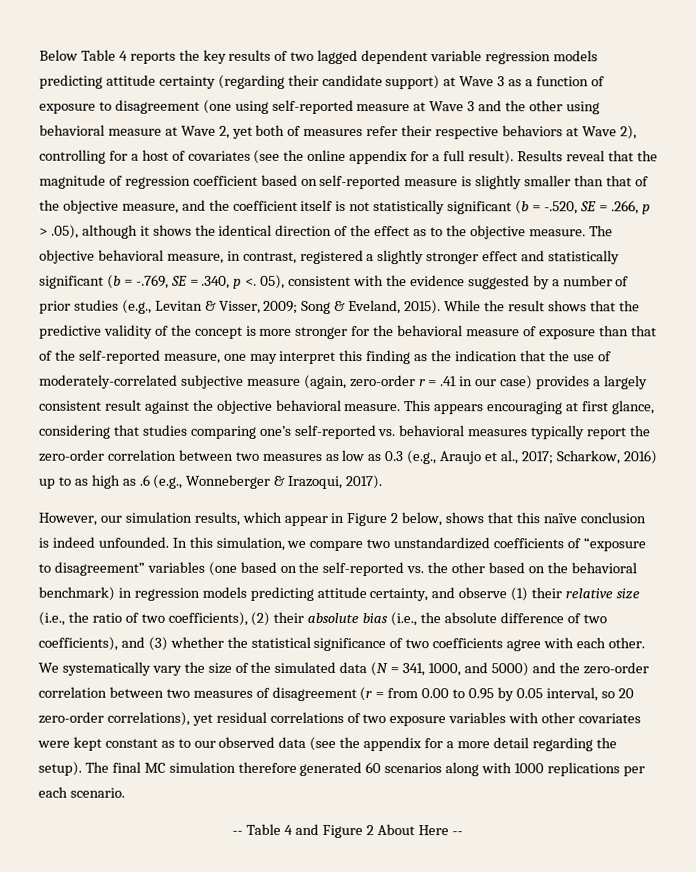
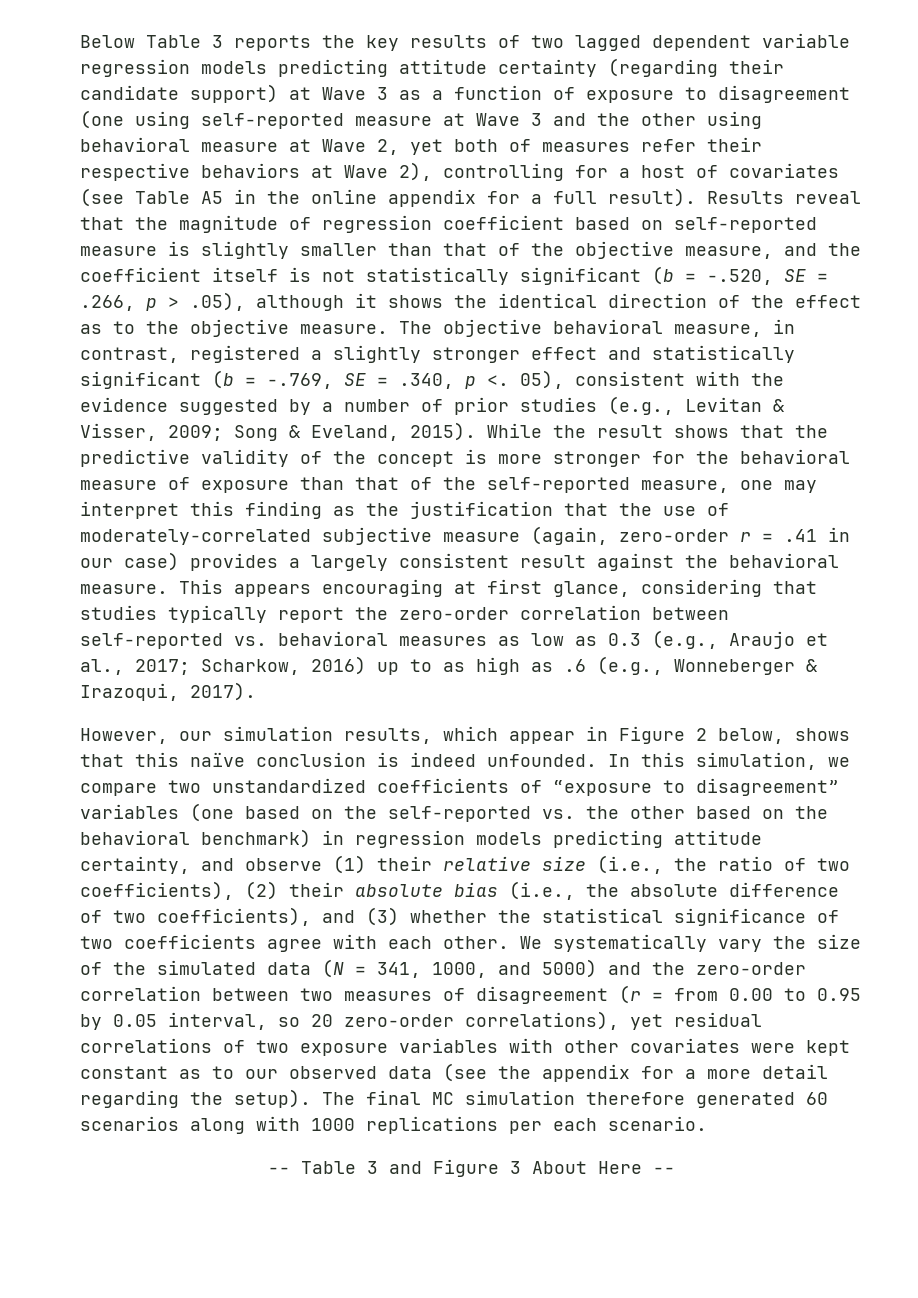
- Below Table 4 reports the key results of two lagged dependent variable regression models predicting attitude certainty (regarding their candidate support) at Wave 3 as a function of exposure to disagreement (one using self-reported measure at Wave 3 and the other using behavioral measure at Wave 2, yet both of measures refer their respective behaviors at Wave 2), controlling for a host of covariates (see the online appendix for a full result).
+ Below Table 3 reports the key results of two lagged dependent variable regression models predicting attitude certainty (regarding their candidate support) at Wave 3 as a function of exposure to disagreement (one using self-reported measure at Wave 3 and the other using behavioral measure at Wave 2, yet both of measures refer their respective behaviors at Wave 2), controlling for a host of covariates (see Table A5 in the online appendix for a full result).
- While the result shows that the predictive validity of the concept is more stronger for the behavioral measure of exposure than that of the self-reported measure, one may interpret this finding as the indication that the use of moderately-correlated subjective measure (again, zero-order r = .41 in our case) provides a largely consistent result against the objective behavioral measure.
+ While the result shows that the predictive validity of the concept is more stronger for the behavioral measure of exposure than that of the self-reported measure, one may interpret this finding as the justification that the use of moderately-correlated subjective measure (again, zero-order r = .41 in our case) provides a largely consistent result against the behavioral measure.
- This appears encouraging at first glance, considering that studies comparing one’s self-reported vs. behavioral measures typically report the zero-order correlation between two measures as low as 0.3 (e.g., Araujo et al., 2017; Scharkow, 2016) up to as high as .6 (e.g., Wonneberger & Irazoqui, 2017).
+ This appears encouraging at first glance, considering that studies typically report the zero-order correlation between self-reported vs. behavioral measures as low as 0.3 (e.g., Araujo et al., 2017; Scharkow, 2016) up to as high as .6 (e.g., Wonneberger & Irazoqui, 2017).
- -- Table 4 and Figure 2 About Here --
+ -- Table 3 and Figure 3 About Here --

